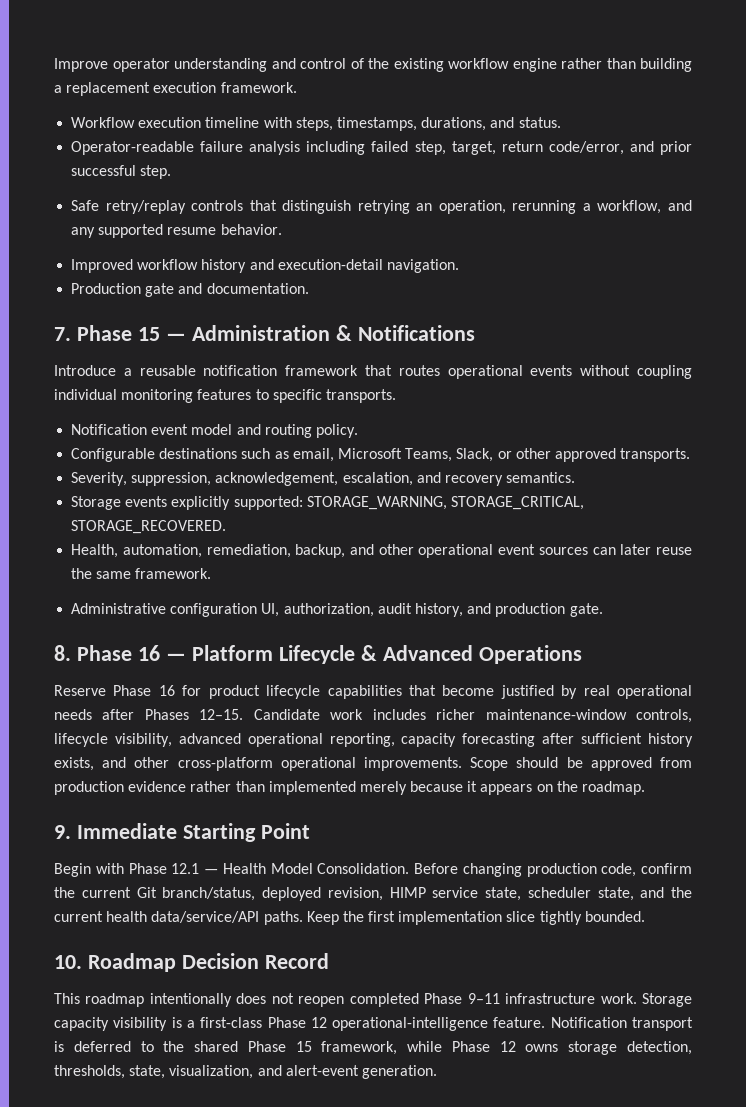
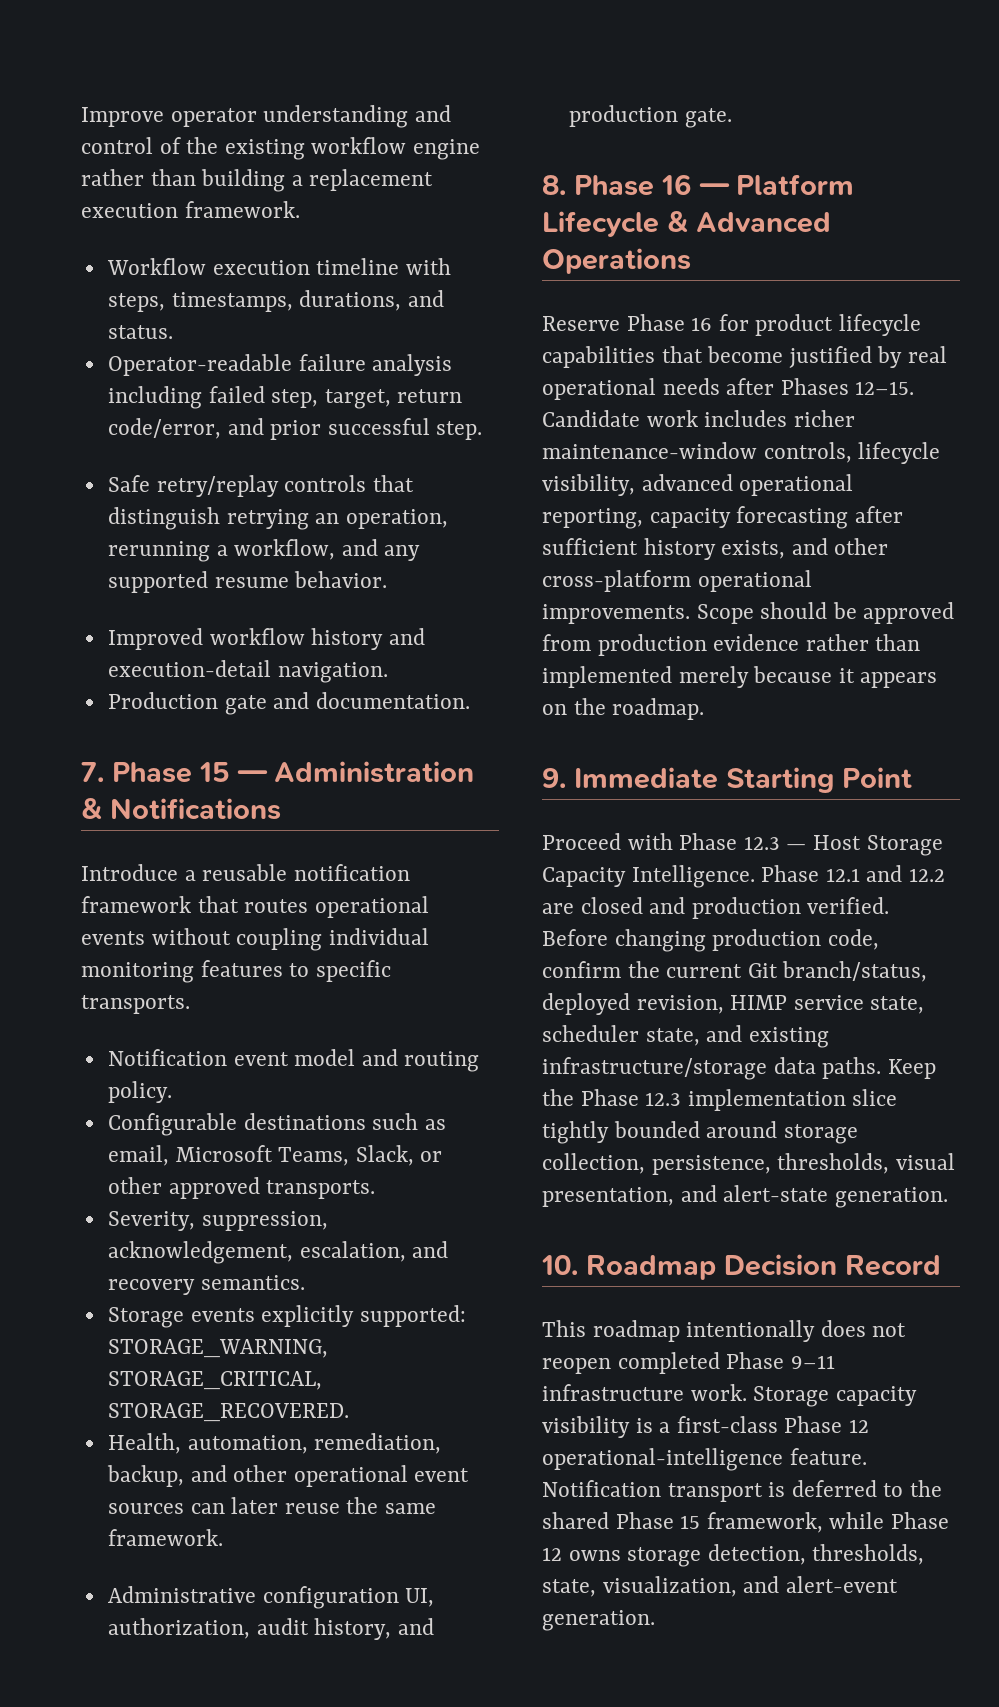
- Begin with Phase 12.1 — Health Model Consolidation.
+ Proceed with Phase 12.3 — Host Storage Capacity Intelligence. Phase 12.1 and 12.2 are closed and production verified.
- Before changing production code, confirm the current Git branch/status, deployed revision, HIMP service state, scheduler state, and the current health data/service/API paths.
+ Before changing production code, confirm the current Git branch/status, deployed revision, HIMP service state, scheduler state, and existing infrastructure/storage data paths.
- Keep the first implementation slice tightly bounded.
+ Keep the Phase 12.3 implementation slice tightly bounded around storage collection, persistence, thresholds, visual presentation, and alert-state generation.

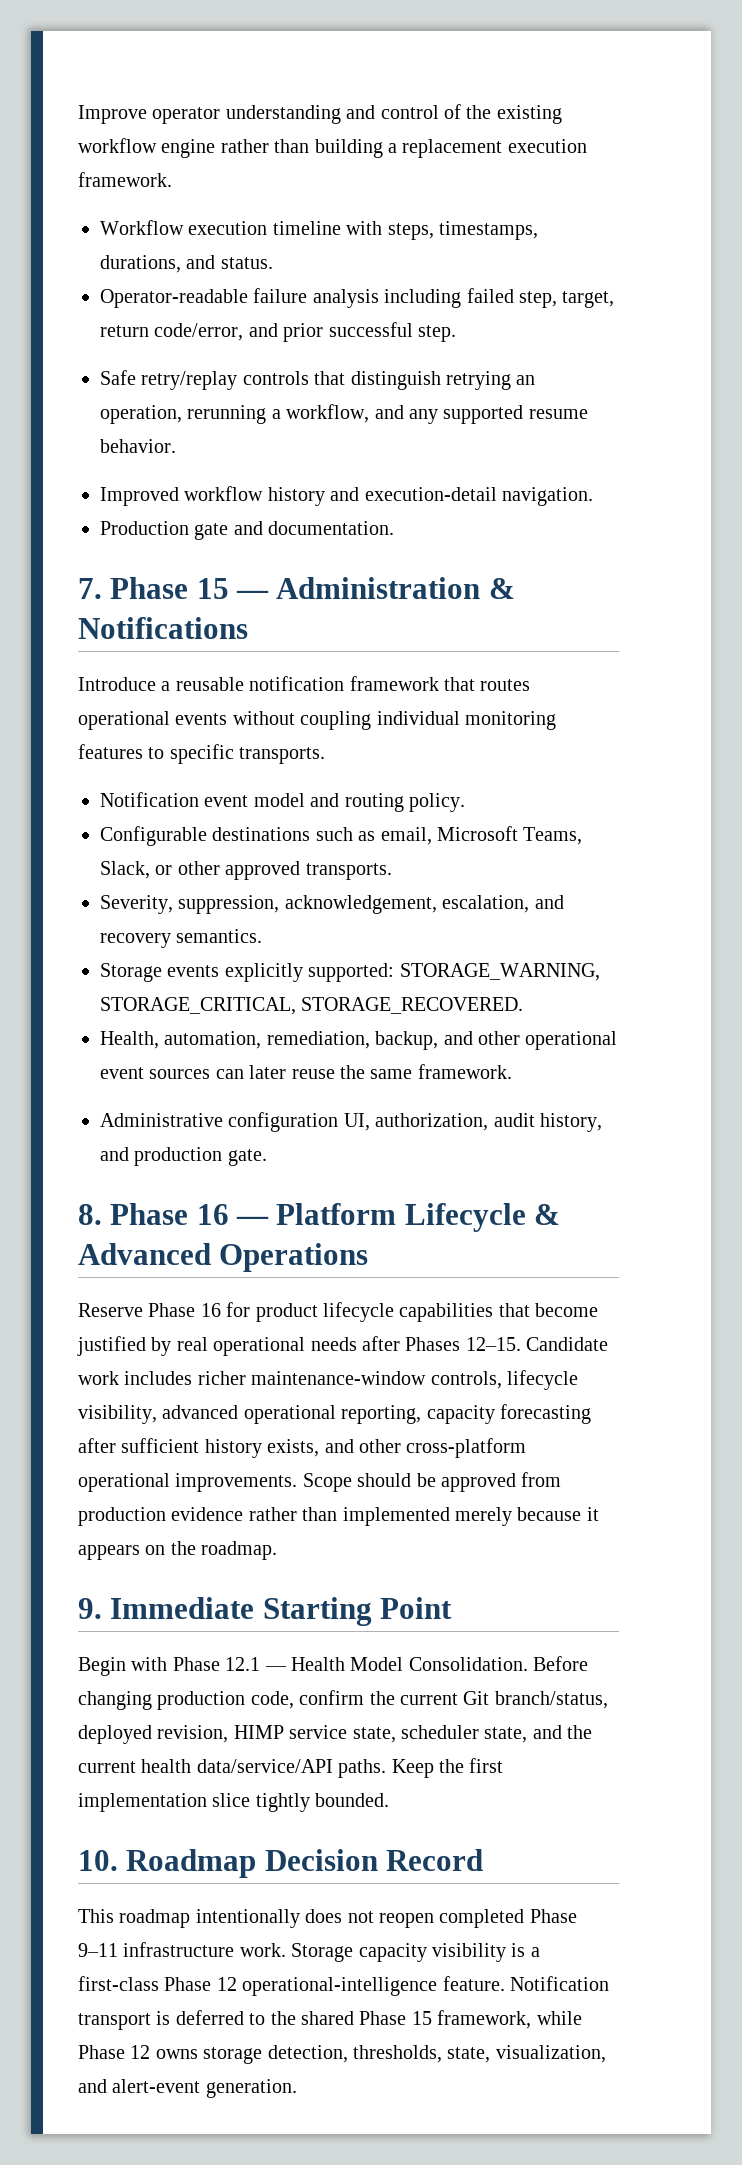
- Proceed with Phase 12.3 — Host Storage Capacity Intelligence. Phase 12.1 and 12.2 are closed and production verified.
+ Begin with Phase 12.1 — Health Model Consolidation.
- Before changing production code, confirm the current Git branch/status, deployed revision, HIMP service state, scheduler state, and existing infrastructure/storage data paths.
+ Before changing production code, confirm the current Git branch/status, deployed revision, HIMP service state, scheduler state, and the current health data/service/API paths.
- Keep the Phase 12.3 implementation slice tightly bounded around storage collection, persistence, thresholds, visual presentation, and alert-state generation.
+ Keep the first implementation slice tightly bounded.

